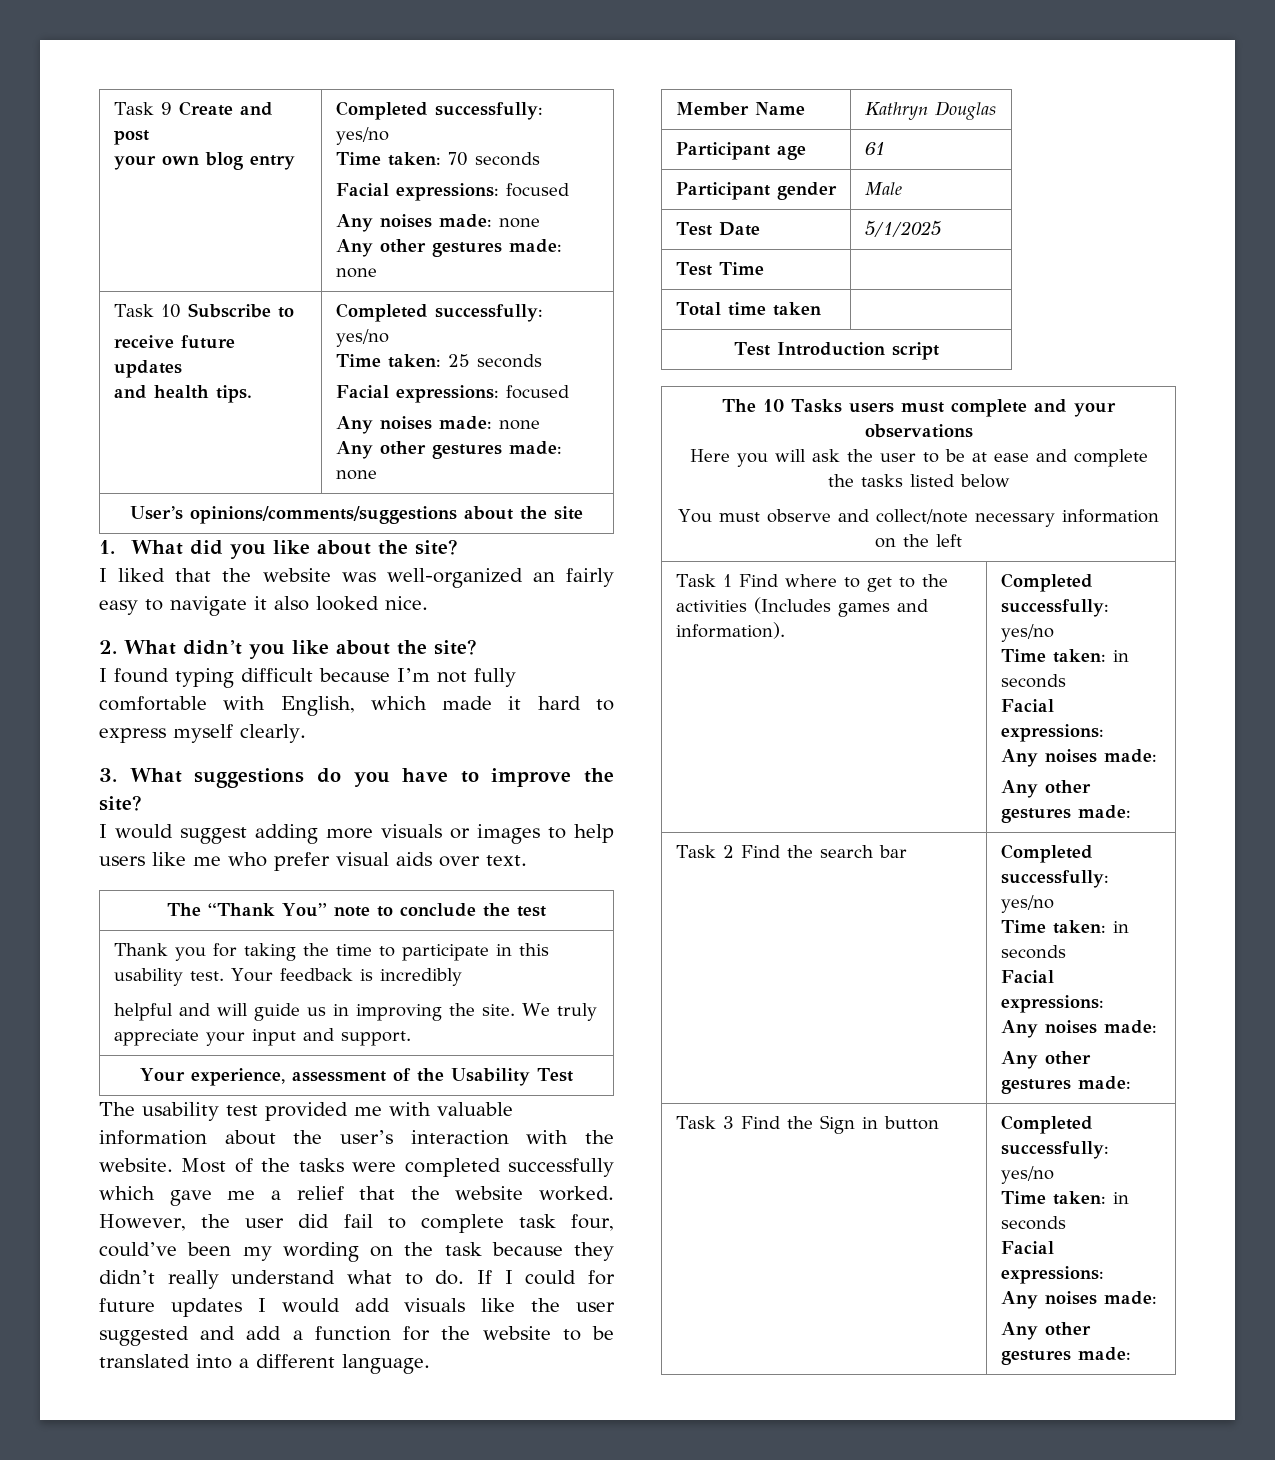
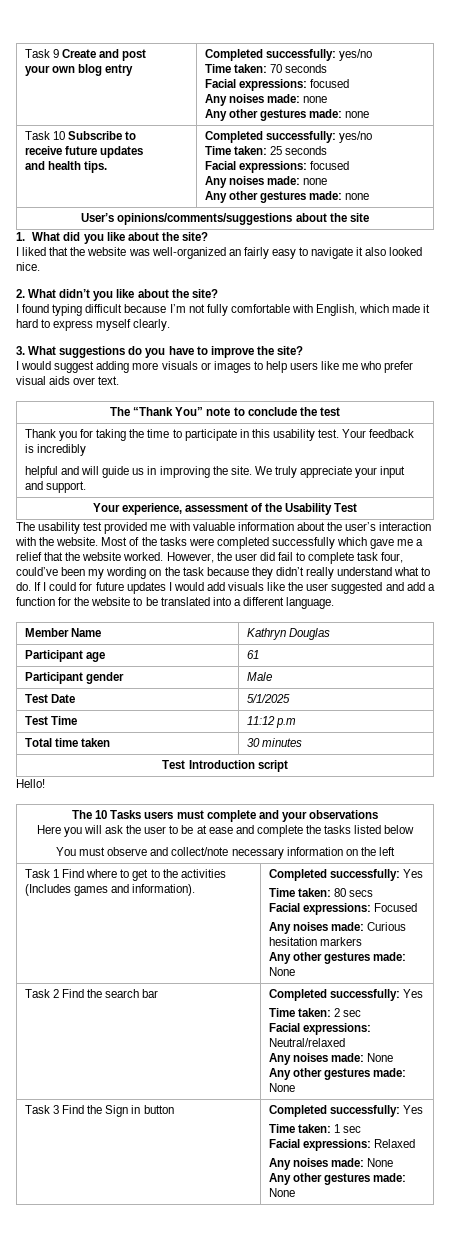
- Test Time |
+ Test Time | 11:12 p.m
- Total time taken |
+ Total time taken | 30 minutes
+ Hello!
- Task 1 Find where to get to the activities (Includes games and information). | Completed successfully: yes/no
- Time taken: in seconds
- Facial expressions:
- Any noises made:
- Any other gestures made:
+ Task 1 Find where to get to the activities (Includes games and information). | Completed successfully: Yes
+ Time taken: 80 secs
+ Facial expressions: Focused
+ Any noises made: Curious hesitation markers
+ Any other gestures made: None
- Task 2 Find the search bar | Completed successfully: yes/no
- Time taken: in seconds
- Facial expressions:
- Any noises made:
- Any other gestures made:
+ Task 2 Find the search bar | Completed successfully: Yes
+ Time taken: 2 sec
+ Facial expressions: Neutral/relaxed
+ Any noises made: None
+ Any other gestures made: None
- Task 3 Find the Sign in button | Completed successfully: yes/no
- Time taken: in seconds
- Facial expressions:
- Any noises made:
- Any other gestures made:
+ Task 3 Find the Sign in button | Completed successfully: Yes
+ Time taken: 1 sec
+ Facial expressions: Relaxed
+ Any noises made: None
+ Any other gestures made: None

